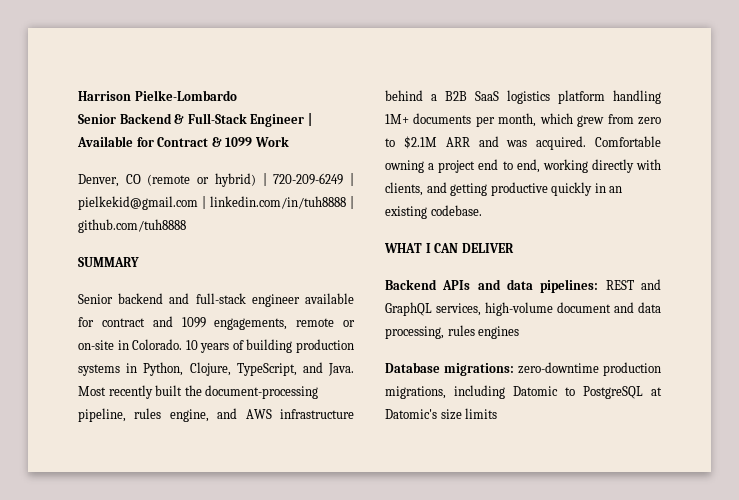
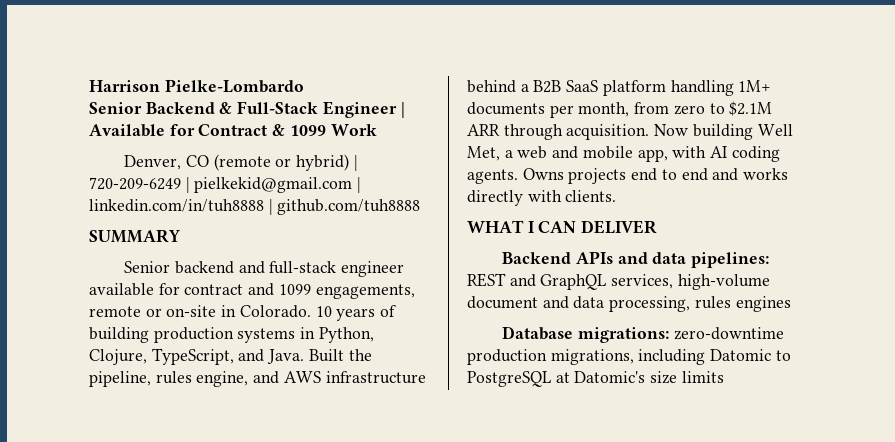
- Most recently built the document-processing pipeline, rules engine, and AWS infrastructure behind a B2B SaaS logistics platform handling 1M+ documents per month, which grew from zero to $2.1M ARR and was acquired. Comfortable owning a project end to end, working directly with clients, and getting productive quickly in an existing codebase.
+ Built the pipeline, rules engine, and AWS infrastructure behind a B2B SaaS platform handling 1M+ documents per month, from zero to $2.1M ARR through acquisition. Now building Well Met, a web and mobile app, with AI coding agents. Owns projects end to end and works directly with clients.

